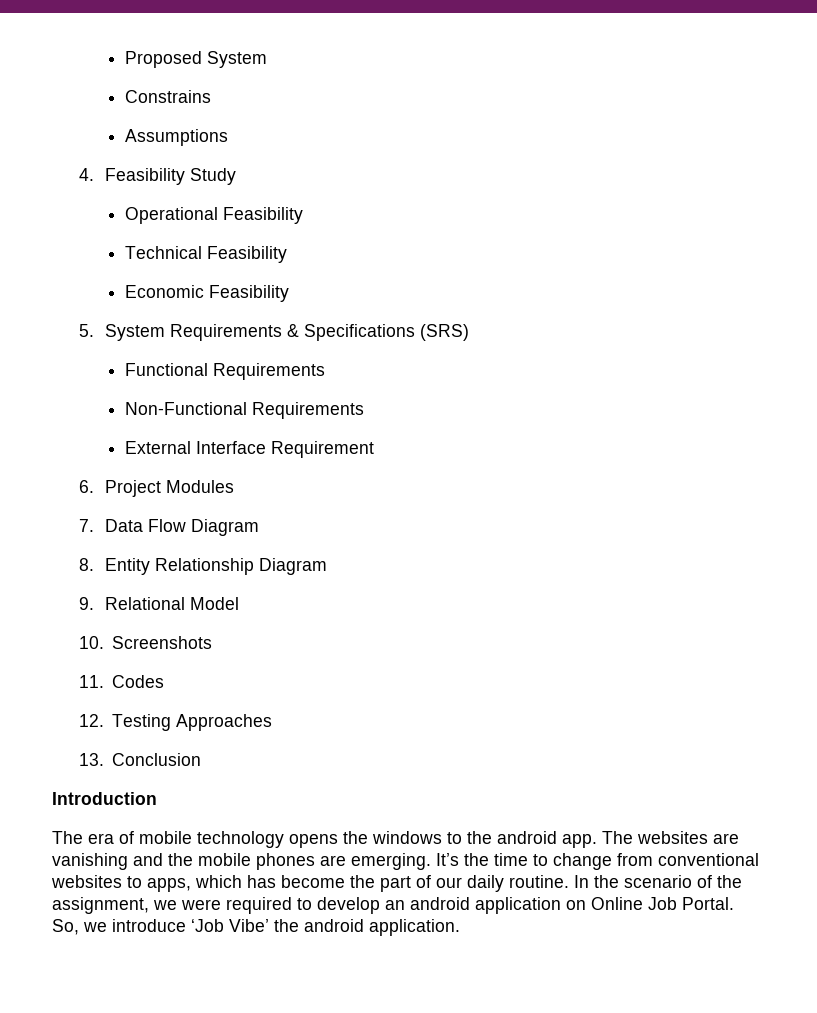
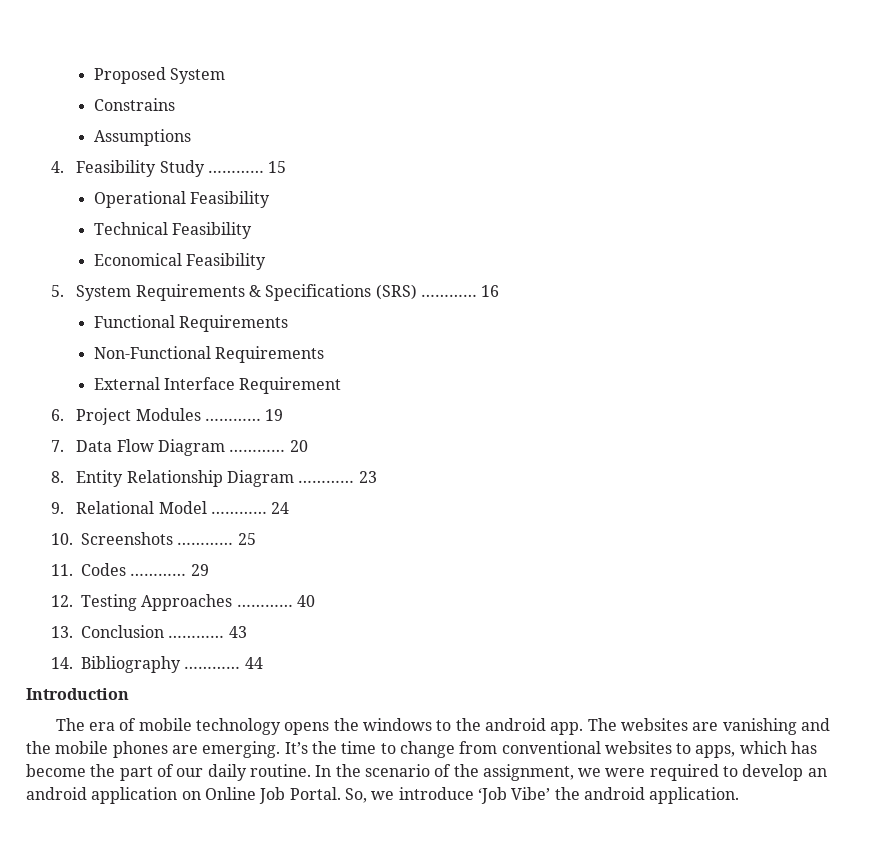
- 4. Feasibility Study
+ 4. Feasibility Study ………… 15
- Economic Feasibility
+ Economical Feasibility
- 5. System Requirements & Specifications (SRS)
+ 5. System Requirements & Specifications (SRS) ………… 16
- 6. Project Modules
+ 6. Project Modules ………… 19
- 7. Data Flow Diagram
+ 7. Data Flow Diagram ………… 20
- 8. Entity Relationship Diagram
+ 8. Entity Relationship Diagram ………… 23
- 9. Relational Model
+ 9. Relational Model ………… 24
- 10. Screenshots
+ 10. Screenshots ………… 25
- 11. Codes
+ 11. Codes ………… 29
- 12. Testing Approaches
+ 12. Testing Approaches ………… 40
- 13. Conclusion
+ 13. Conclusion ………… 43
+ 14. Bibliography ………… 44

